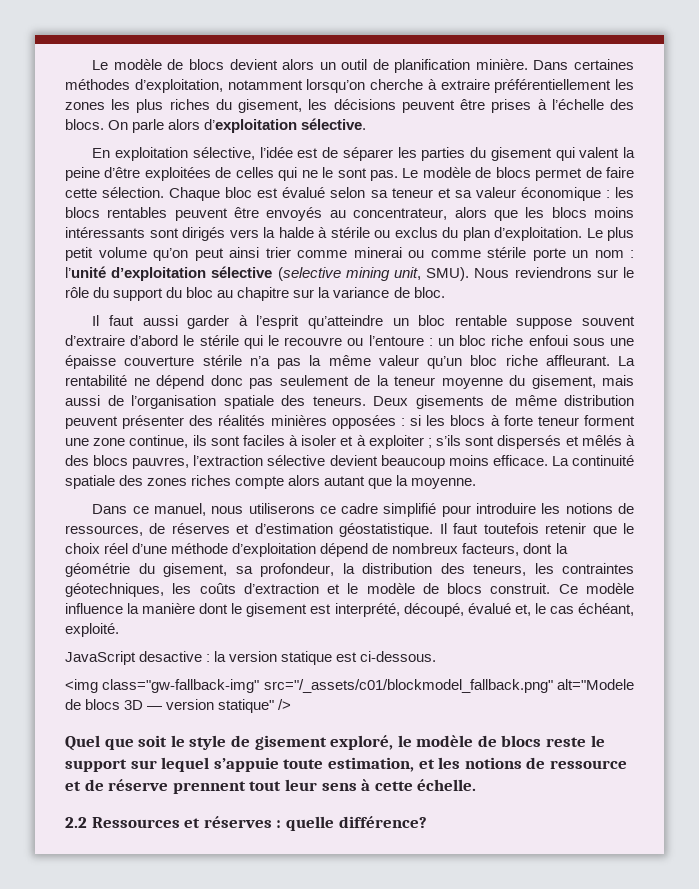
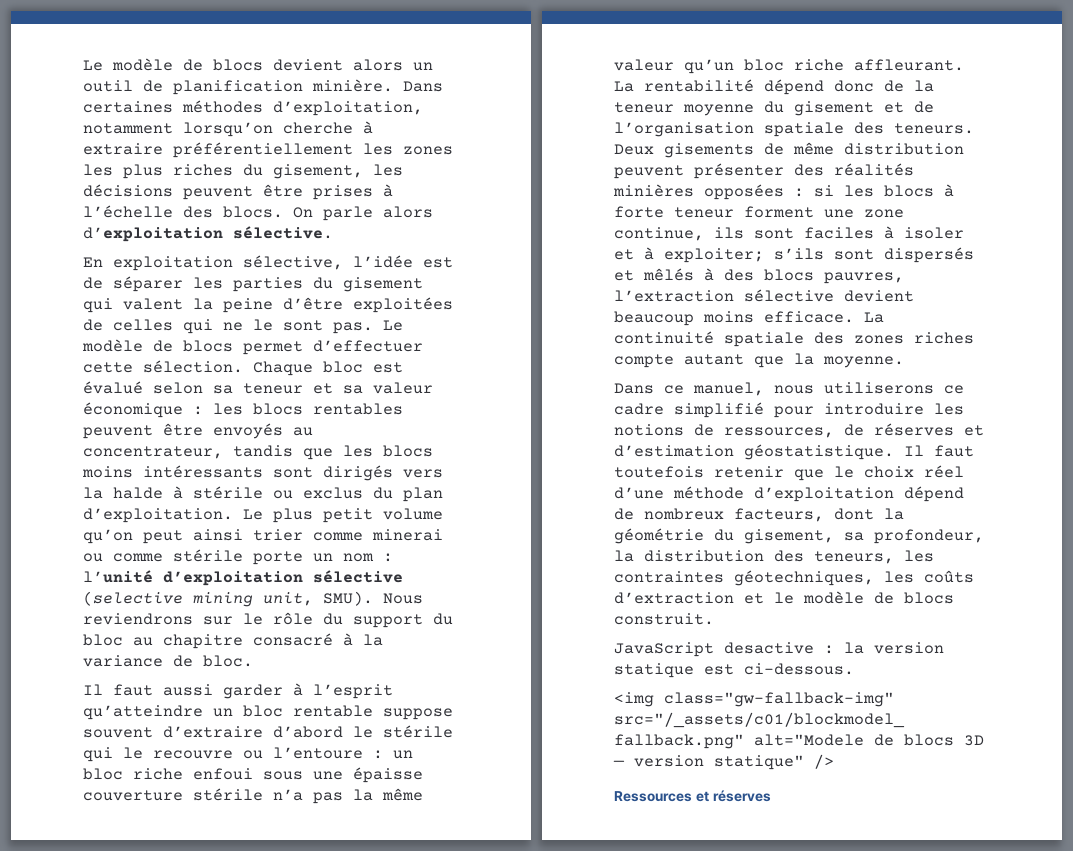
- Le modèle de blocs permet de faire cette sélection.
+ Le modèle de blocs permet d’effectuer cette sélection.
- Chaque bloc est évalué selon sa teneur et sa valeur économique : les blocs rentables peuvent être envoyés au concentrateur, alors que les blocs moins intéressants sont dirigés vers la halde à stérile ou exclus du plan d’exploitation.
+ Chaque bloc est évalué selon sa teneur et sa valeur économique : les blocs rentables peuvent être envoyés au concentrateur, tandis que les blocs moins intéressants sont dirigés vers la halde à stérile ou exclus du plan d’exploitation.
- Nous reviendrons sur le rôle du support du bloc au chapitre sur la variance de bloc.
+ Nous reviendrons sur le rôle du support du bloc au chapitre consacré à la variance de bloc.
- La rentabilité ne dépend donc pas seulement de la teneur moyenne du gisement, mais aussi de l’organisation spatiale des teneurs.
+ La rentabilité dépend donc de la teneur moyenne du gisement et de l’organisation spatiale des teneurs.
- Deux gisements de même distribution peuvent présenter des réalités minières opposées : si les blocs à forte teneur forment une zone continue, ils sont faciles à isoler et à exploiter ; s’ils sont dispersés et mêlés à des blocs pauvres, l’extraction sélective devient beaucoup moins efficace.
+ Deux gisements de même distribution peuvent présenter des réalités minières opposées : si les blocs à forte teneur forment une zone continue, ils sont faciles à isoler et à exploiter; s’ils sont dispersés et mêlés à des blocs pauvres, l’extraction sélective devient beaucoup moins efficace.
- La continuité spatiale des zones riches compte alors autant que la moyenne.
+ La continuité spatiale des zones riches compte autant que la moyenne.
- Ce modèle influence la manière dont le gisement est interprété, découpé, évalué et, le cas échéant, exploité.
- Quel que soit le style de gisement exploré, le modèle de blocs reste le support sur lequel s’appuie toute estimation, et les notions de ressource et de réserve prennent tout leur sens à cette échelle.
- 2.2 Ressources et réserves : quelle différence?
+ Ressources et réserves

